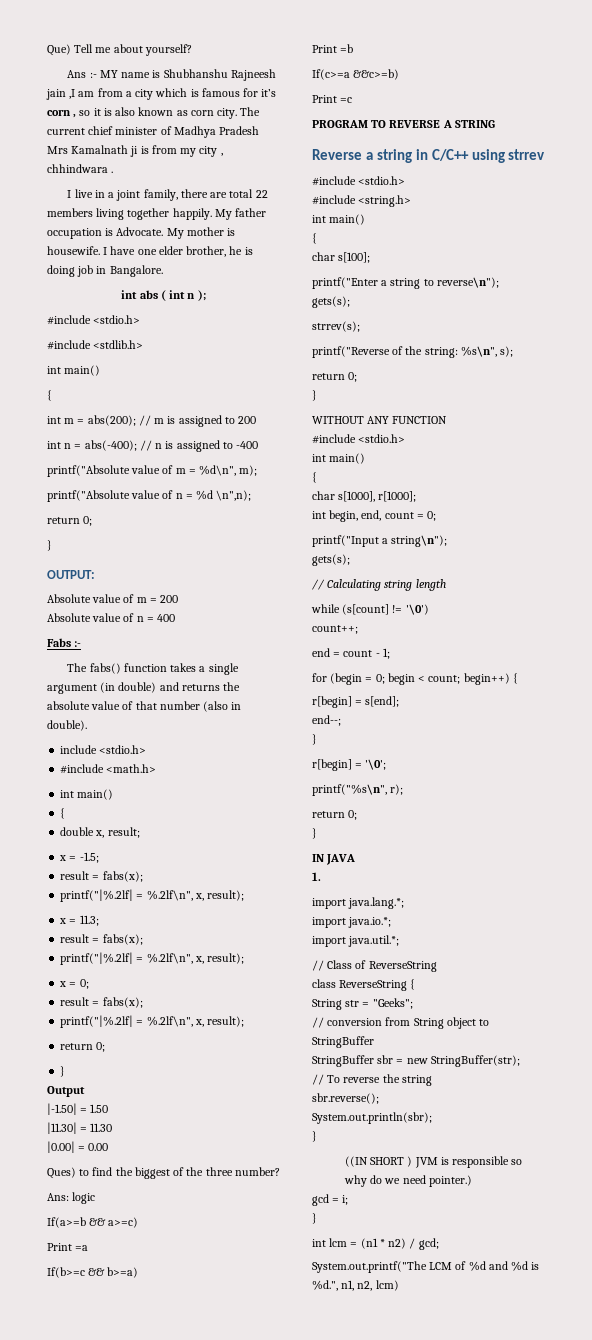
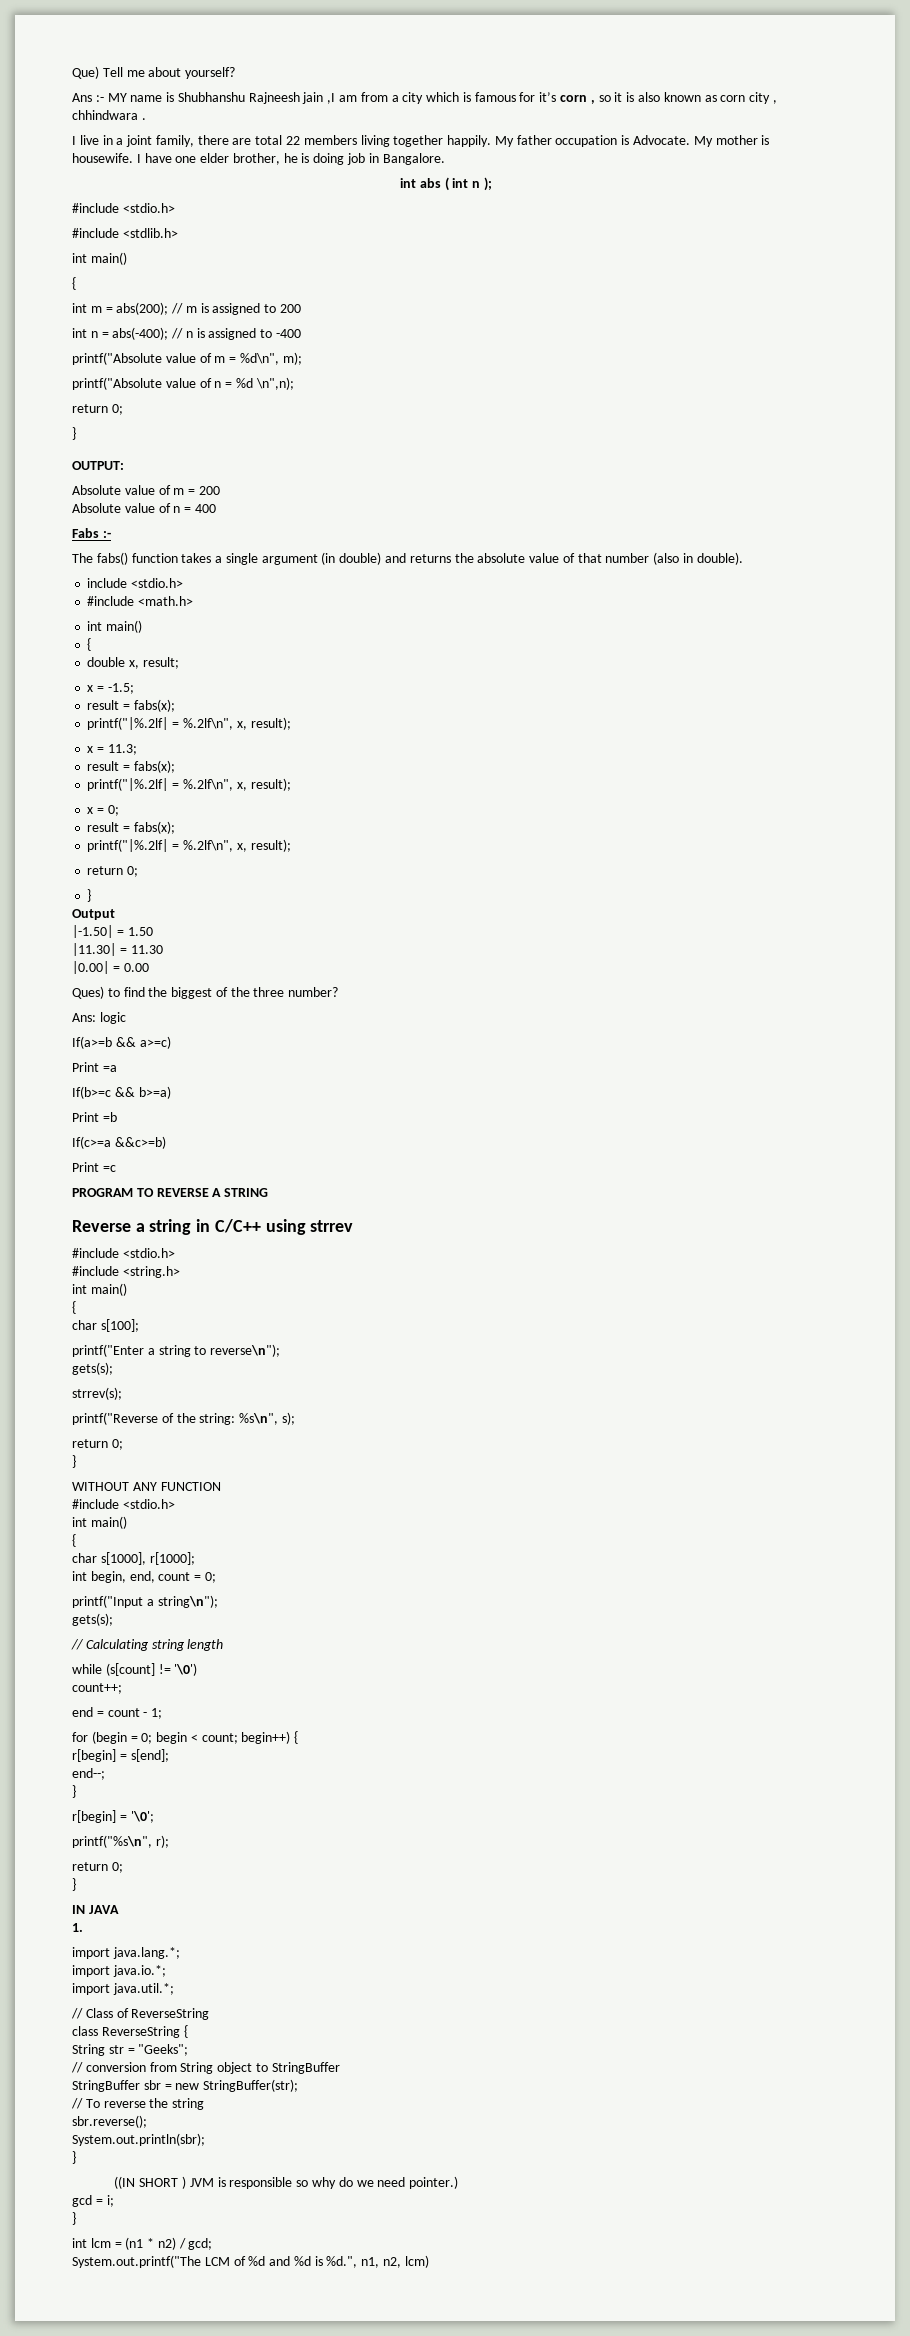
- Ans :- MY name is Shubhanshu Rajneesh jain ,I am from a city which is famous for it’s corn , so it is also known as corn city. The current chief minister of Madhya Pradesh Mrs Kamalnath ji is from my city , chhindwara .
+ Ans :- MY name is Shubhanshu Rajneesh jain ,I am from a city which is famous for it’s corn , so it is also known as corn city , chhindwara .

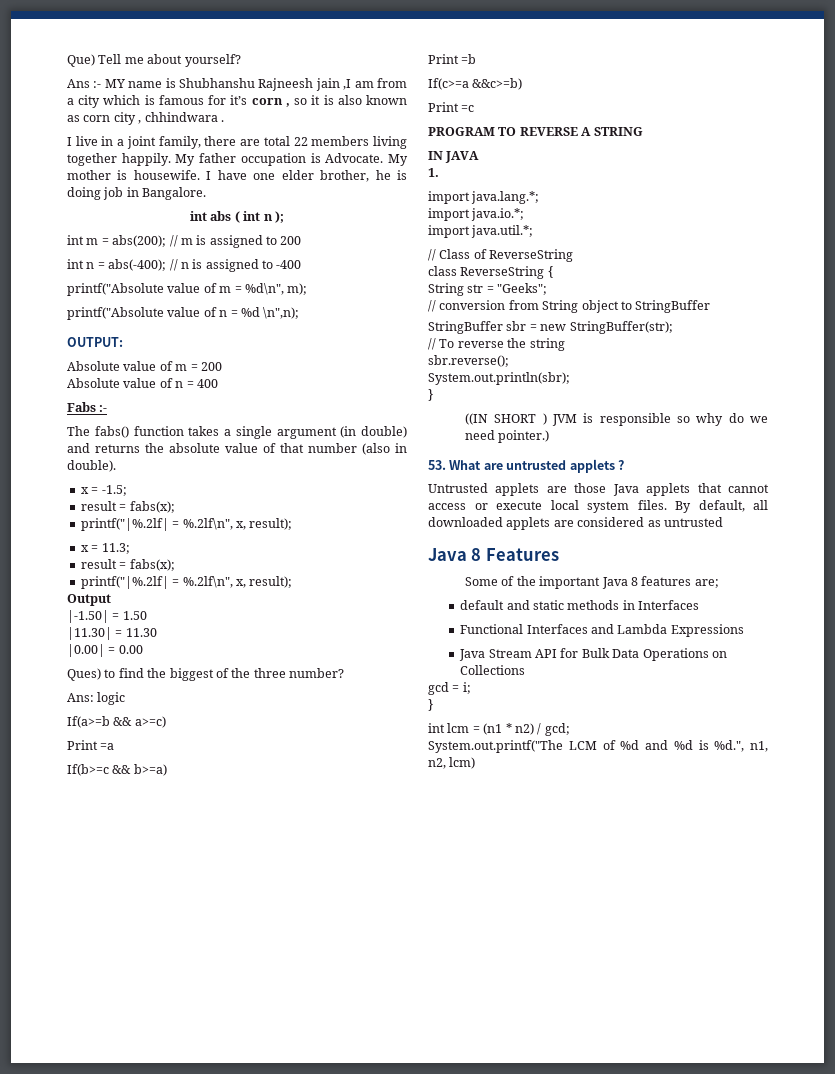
  int abs ( int n );
- #include <stdio.h>
- #include <stdlib.h>
- int main()
- {
  printf("Absolute value of n = %d \n",n);
- return 0;
- }
- include <stdio.h>
- #include <math.h>
- int main()
- {
- double x, result;
- x = 0;
- result = fabs(x);
- printf("|%.2lf| = %.2lf\n", x, result);
- return 0;
- }
- Reverse a string in C/C++ using strrev
- #include <stdio.h>
- #include <string.h>
- int main()
- {
- char s[100];
- printf("Enter a string to reverse\n");
- gets(s);
- strrev(s);
- printf("Reverse of the string: %s\n", s);
- return 0;
- }
- WITHOUT ANY FUNCTION
- #include <stdio.h>
- int main()
- {
- char s[1000], r[1000];
- int begin, end, count = 0;
- printf("Input a string\n");
- gets(s);
- // Calculating string length
- while (s[count] != '\0')
- count++;
- end = count - 1;
- for (begin = 0; begin < count; begin++) {
- r[begin] = s[end];
- end--;
- }
- r[begin] = '\0';
- printf("%s\n", r);
- return 0;
- }
+ 53. What are untrusted applets ?
+ Untrusted applets are those Java applets that cannot access or execute local system files. By default, all downloaded applets are considered as untrusted
+ Java 8 Features
+ Some of the important Java 8 features are;
+ default and static methods in Interfaces
+ Functional Interfaces and Lambda Expressions
+ Java Stream API for Bulk Data Operations on Collections

